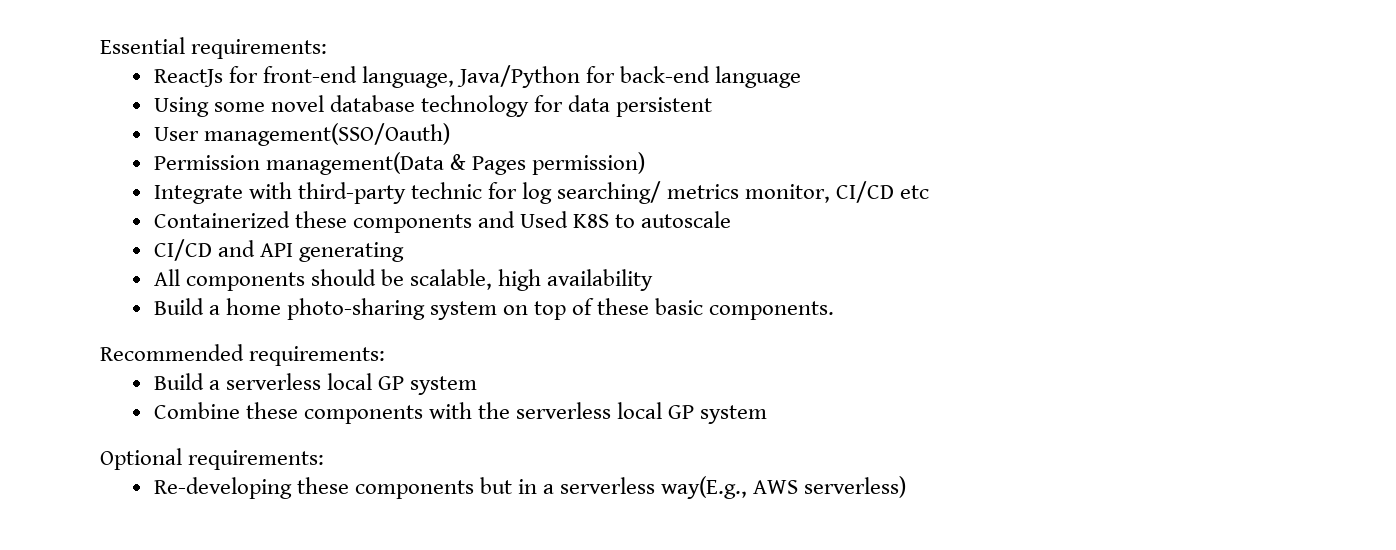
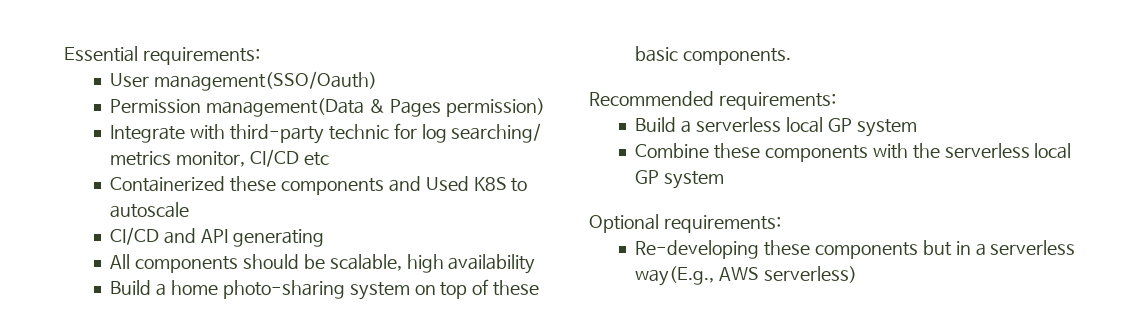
- ReactJs for front-end language, Java/Python for back-end language
- Using some novel database technology for data persistent

